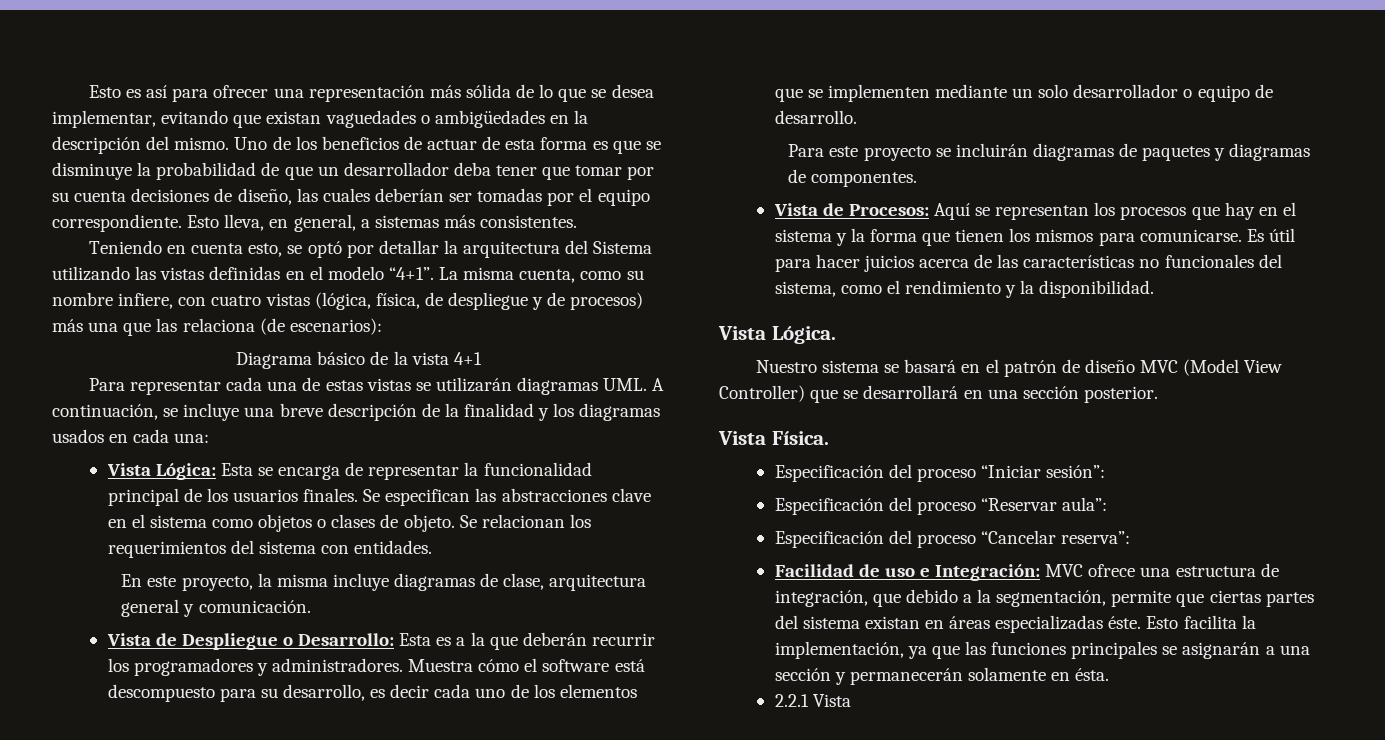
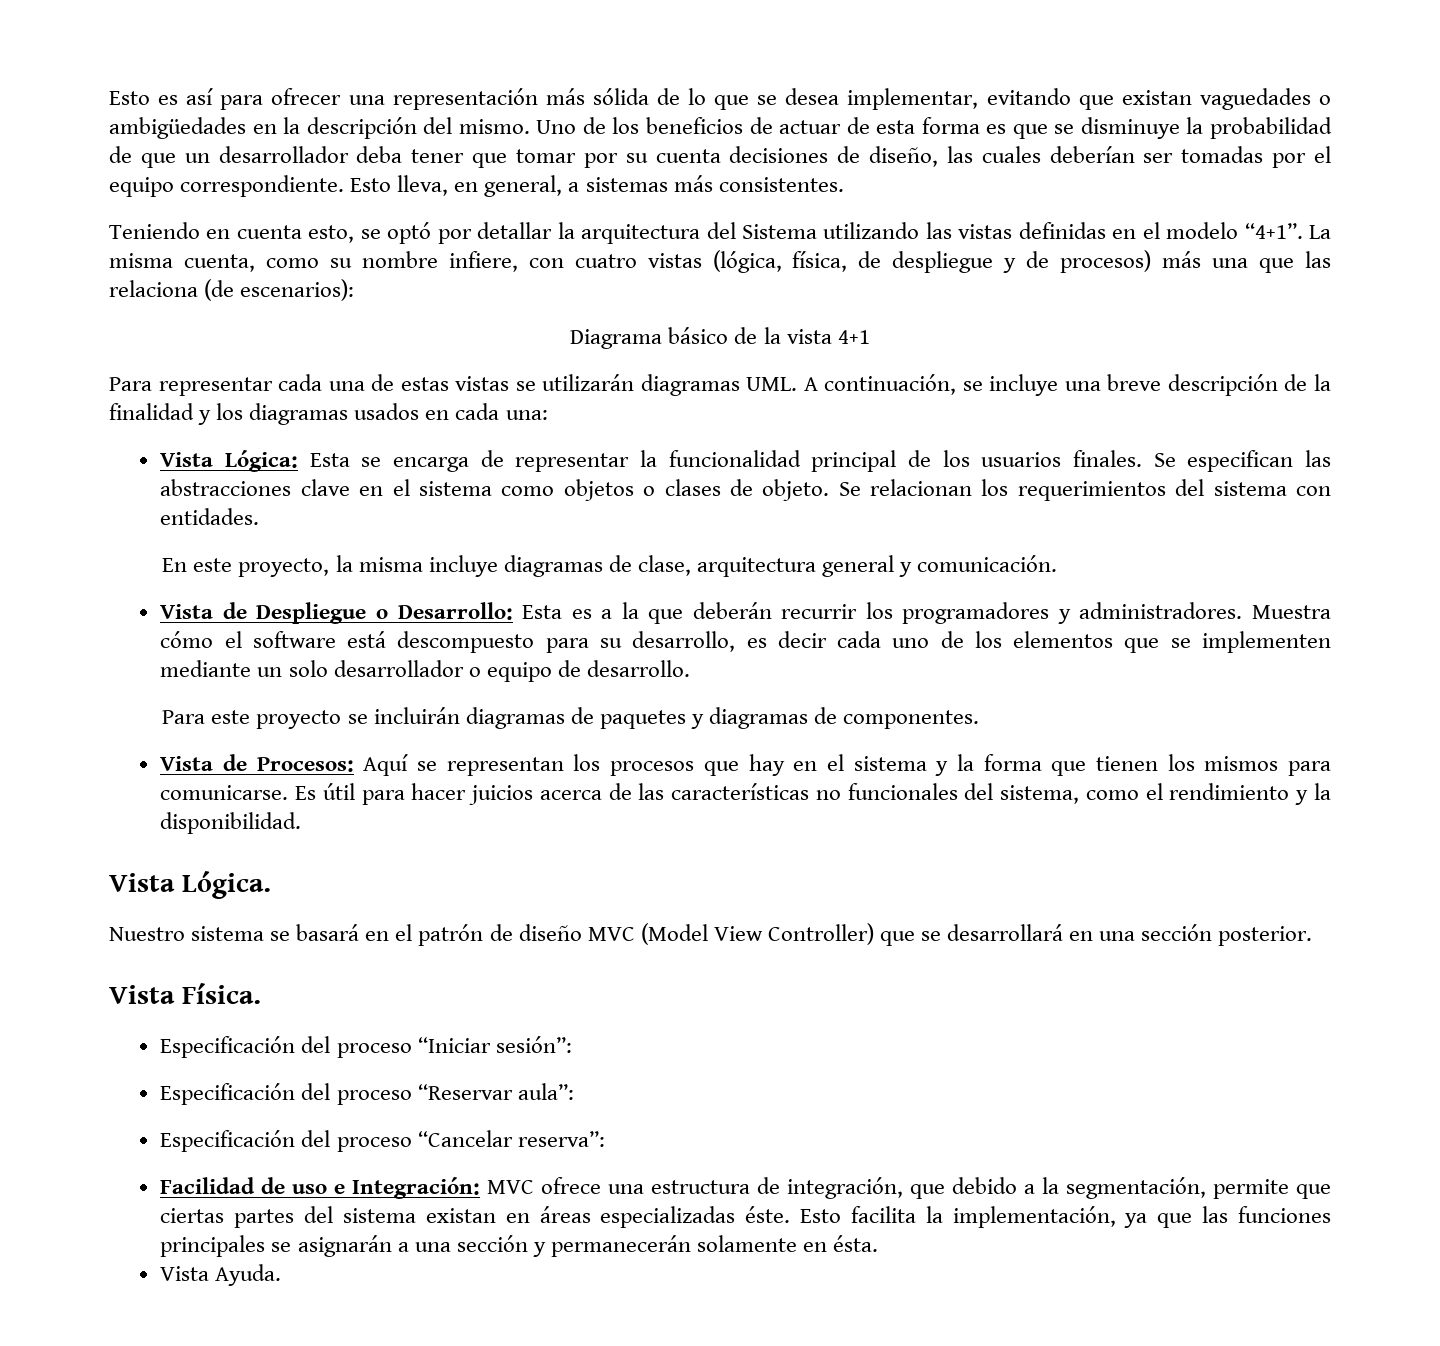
- 2.2.1 Vista
+ Vista Ayuda.

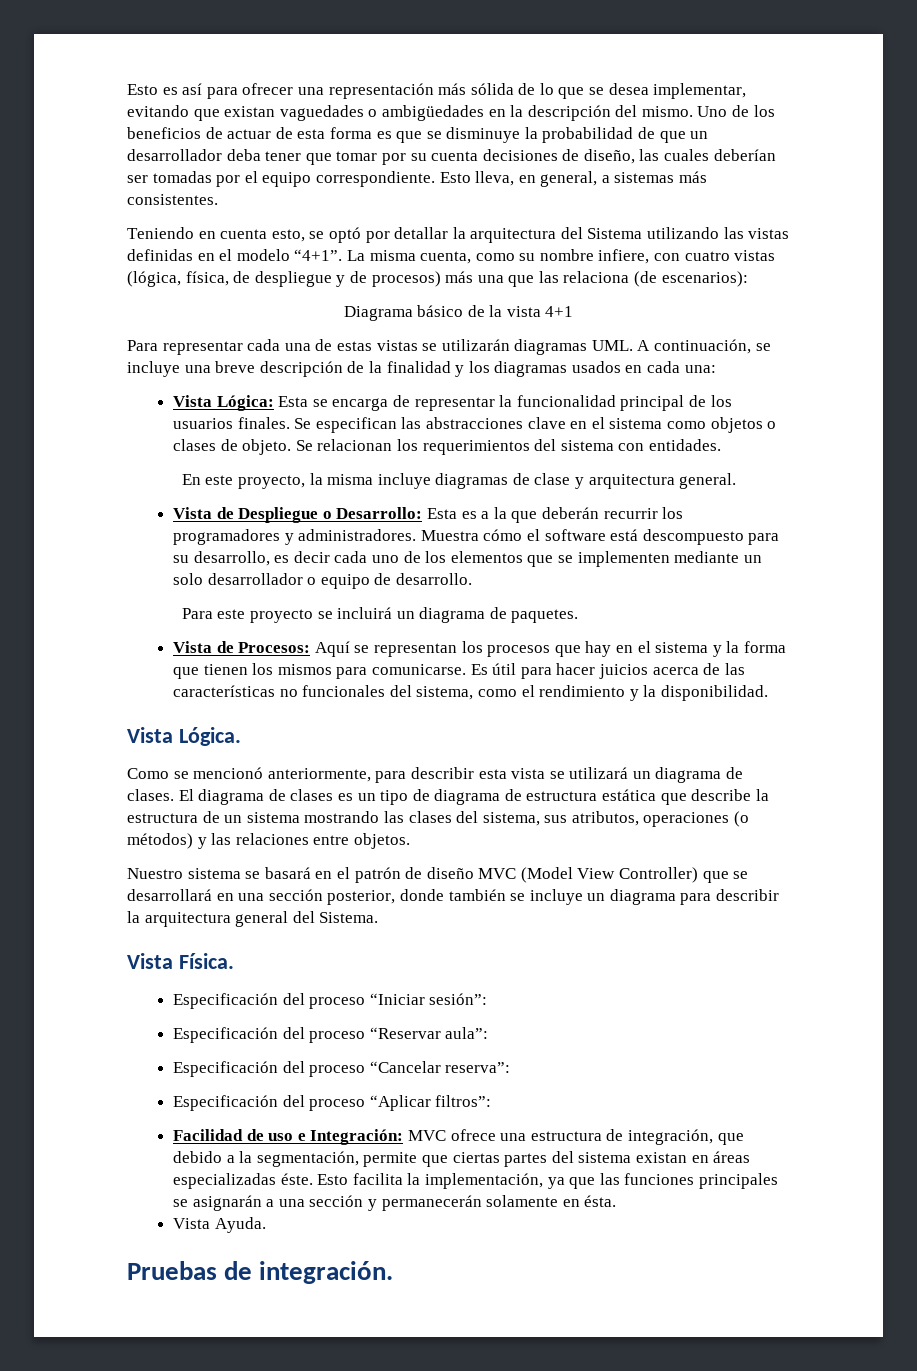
- En este proyecto, la misma incluye diagramas de clase, arquitectura general y comunicación.
+ En este proyecto, la misma incluye diagramas de clase y arquitectura general.
- Para este proyecto se incluirán diagramas de paquetes y diagramas de componentes.
+ Para este proyecto se incluirá un diagrama de paquetes.
+ Como se mencionó anteriormente, para describir esta vista se utilizará un diagrama de clases. El diagrama de clases es un tipo de diagrama de estructura estática que describe la estructura de un sistema mostrando las clases del sistema, sus atributos, operaciones (o métodos) y las relaciones entre objetos.
- Nuestro sistema se basará en el patrón de diseño MVC (Model View Controller) que se desarrollará en una sección posterior.
+ Nuestro sistema se basará en el patrón de diseño MVC (Model View Controller) que se desarrollará en una sección posterior, donde también se incluye un diagrama para describir la arquitectura general del Sistema.
+ Especificación del proceso “Aplicar filtros”:
+ Pruebas de integración.

